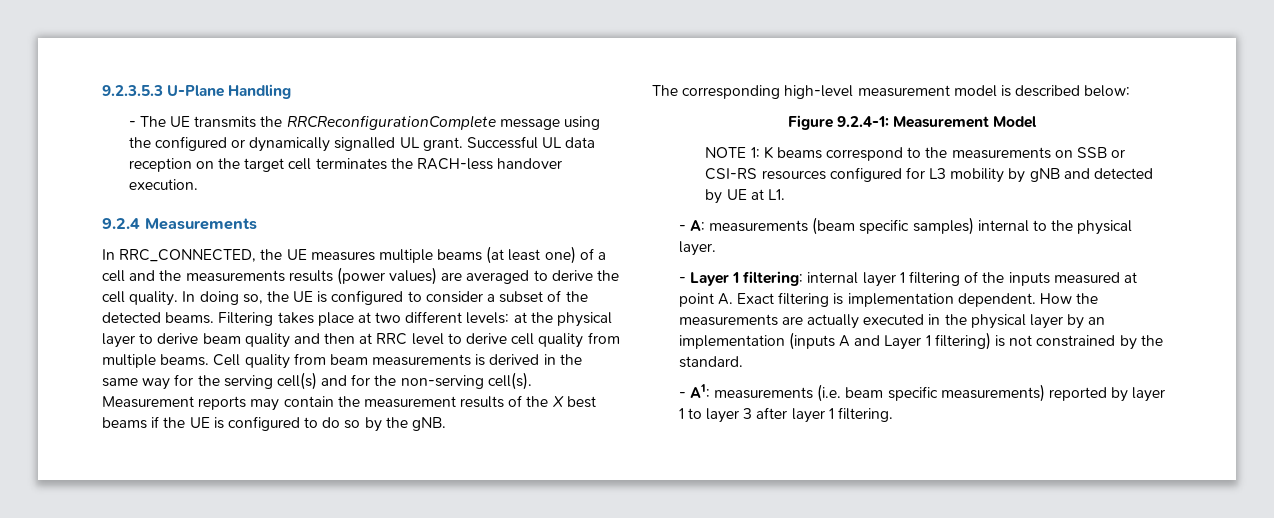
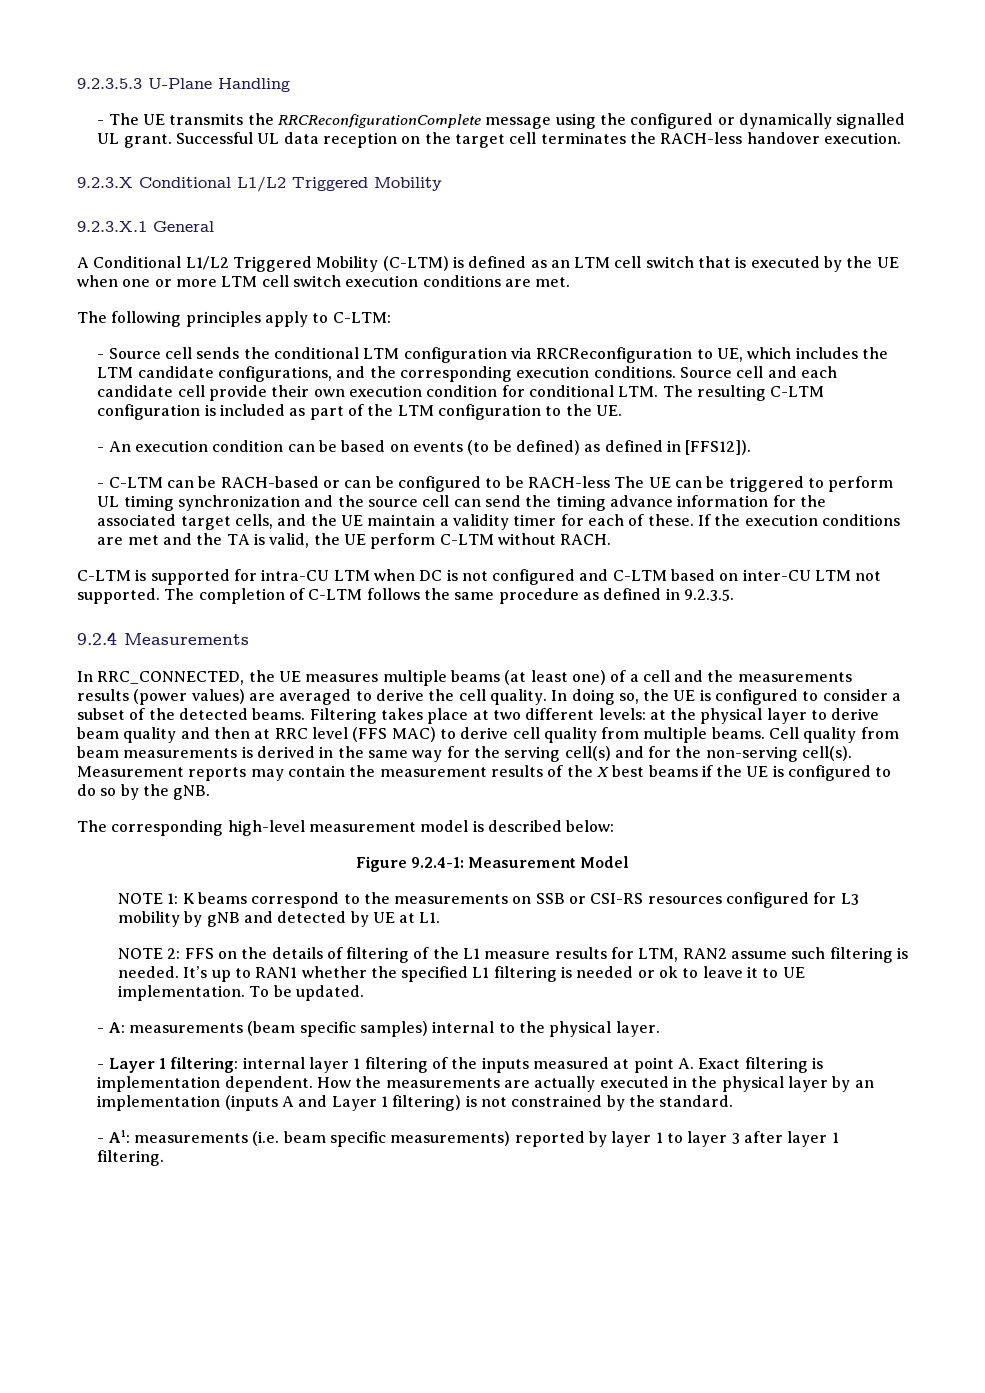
+ 9.2.3.X Conditional L1/L2 Triggered Mobility
+ 9.2.3.X.1 General
+ A Conditional L1/L2 Triggered Mobility (C-LTM) is defined as an LTM cell switch that is executed by the UE when one or more LTM cell switch execution conditions are met.
+ The following principles apply to C-LTM:
+ - Source cell sends the conditional LTM configuration via RRCReconfiguration to UE, which includes the LTM candidate configurations, and the corresponding execution conditions. Source cell and each candidate cell provide their own execution condition for conditional LTM. The resulting C-LTM configuration is included as part of the LTM configuration to the UE.
+ - An execution condition can be based on events (to be defined) as defined in [FFS12]).
+ - C-LTM can be RACH-based or can be configured to be RACH-less The UE can be triggered to perform UL timing synchronization and the source cell can send the timing advance information for the associated target cells, and the UE maintain a validity timer for each of these. If the execution conditions are met and the TA is valid, the UE perform C-LTM without RACH.
+ C-LTM is supported for intra-CU LTM when DC is not configured and C-LTM based on inter-CU LTM not supported. The completion of C-LTM follows the same procedure as defined in 9.2.3.5.
- Filtering takes place at two different levels: at the physical layer to derive beam quality and then at RRC level to derive cell quality from multiple beams.
+ Filtering takes place at two different levels: at the physical layer to derive beam quality and then at RRC level (FFS MAC) to derive cell quality from multiple beams.
+ NOTE 2: FFS on the details of filtering of the L1 measure results for LTM, RAN2 assume such filtering is needed. It’s up to RAN1 whether the specified L1 filtering is needed or ok to leave it to UE implementation. To be updated.

